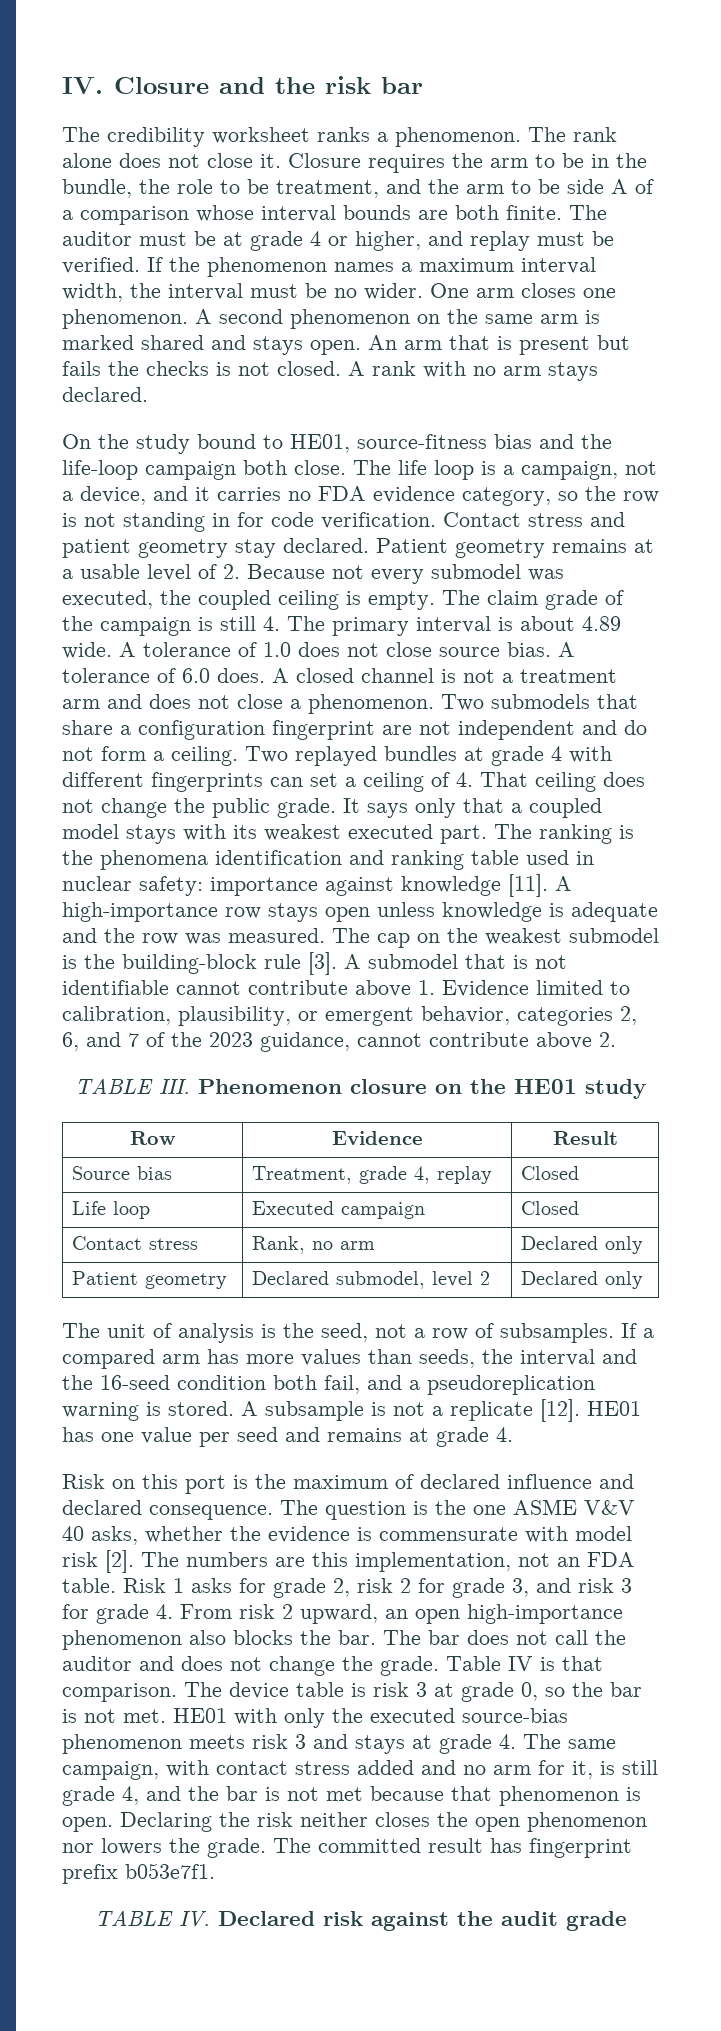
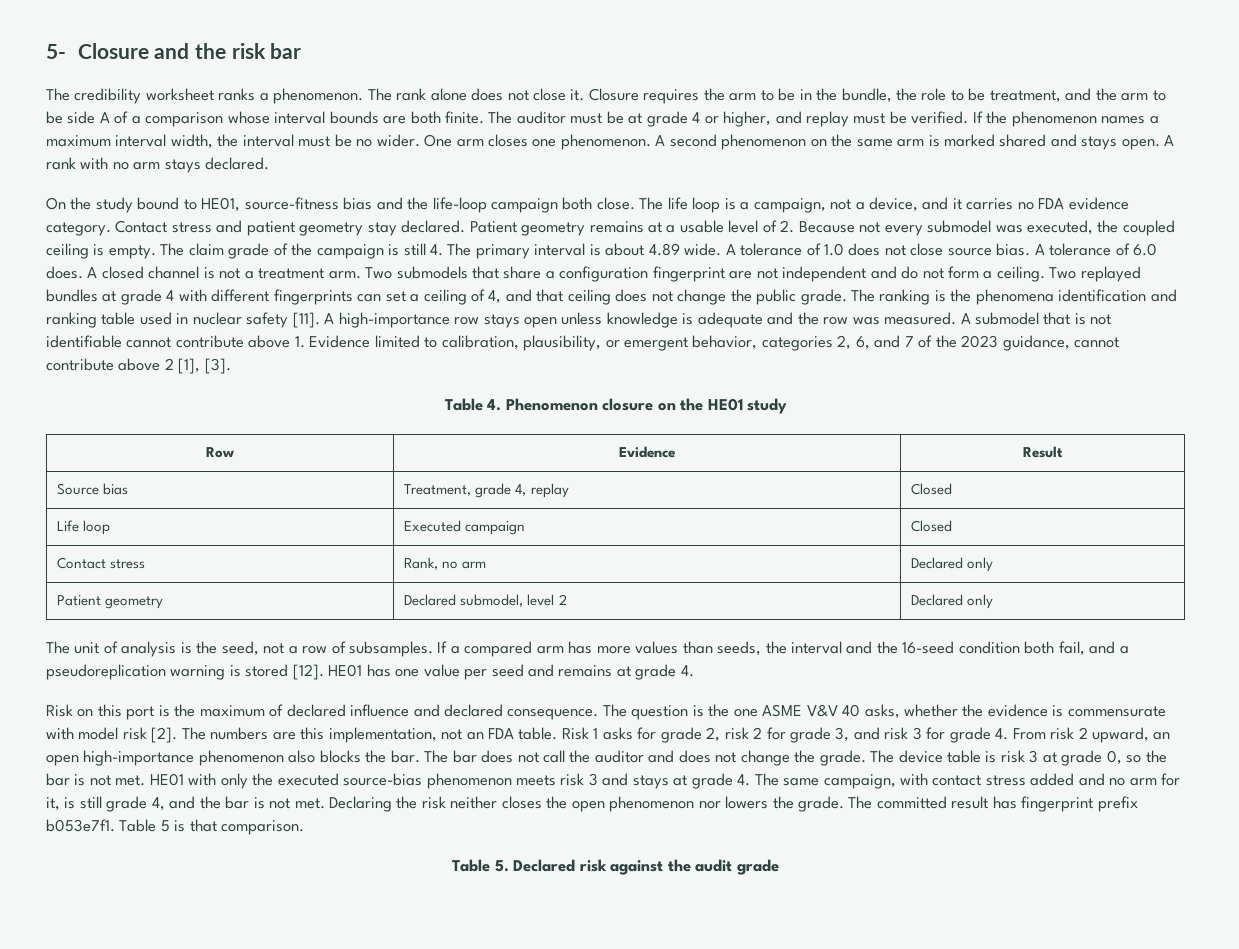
- IV. Closure and the risk bar
+ 5- Closure and the risk bar
- An arm that is present but fails the checks is not closed.
- The life loop is a campaign, not a device, and it carries no FDA evidence category, so the row is not standing in for code verification.
+ The life loop is a campaign, not a device, and it carries no FDA evidence category.
- A closed channel is not a treatment arm and does not close a phenomenon.
+ A closed channel is not a treatment arm.
- Two replayed bundles at grade 4 with different fingerprints can set a ceiling of 4. That ceiling does not change the public grade.
+ Two replayed bundles at grade 4 with different fingerprints can set a ceiling of 4, and that ceiling does not change the public grade.
- It says only that a coupled model stays with its weakest executed part.
- The ranking is the phenomena identification and ranking table used in nuclear safety: importance against knowledge [11].
+ The ranking is the phenomena identification and ranking table used in nuclear safety [11].
- The cap on the weakest submodel is the building-block rule [3].
- A submodel that is not identifiable cannot contribute above 1. Evidence limited to calibration, plausibility, or emergent behavior, categories 2, 6, and 7 of the 2023 guidance, cannot contribute above 2.
- TABLE III. Phenomenon closure on the HE01 study
+ A submodel that is not identifiable cannot contribute above 1. Evidence limited to calibration, plausibility, or emergent behavior, categories 2, 6, and 7 of the 2023 guidance, cannot contribute above 2 [1], [3].
+ Table 4. Phenomenon closure on the HE01 study
- If a compared arm has more values than seeds, the interval and the 16-seed condition both fail, and a pseudoreplication warning is stored. A subsample is not a replicate [12].
+ If a compared arm has more values than seeds, the interval and the 16-seed condition both fail, and a pseudoreplication warning is stored [12].
- Table IV is that comparison.
- HE01 with only the executed source-bias phenomenon meets risk 3 and stays at grade 4. The same campaign, with contact stress added and no arm for it, is still grade 4, and the bar is not met because that phenomenon is open.
+ HE01 with only the executed source-bias phenomenon meets risk 3 and stays at grade 4. The same campaign, with contact stress added and no arm for it, is still grade 4, and the bar is not met.
- The committed result has fingerprint prefix b053e7f1.
- TABLE IV. Declared risk against the audit grade
+ The committed result has fingerprint prefix b053e7f1. Table 5 is that comparison.
+ Table 5. Declared risk against the audit grade

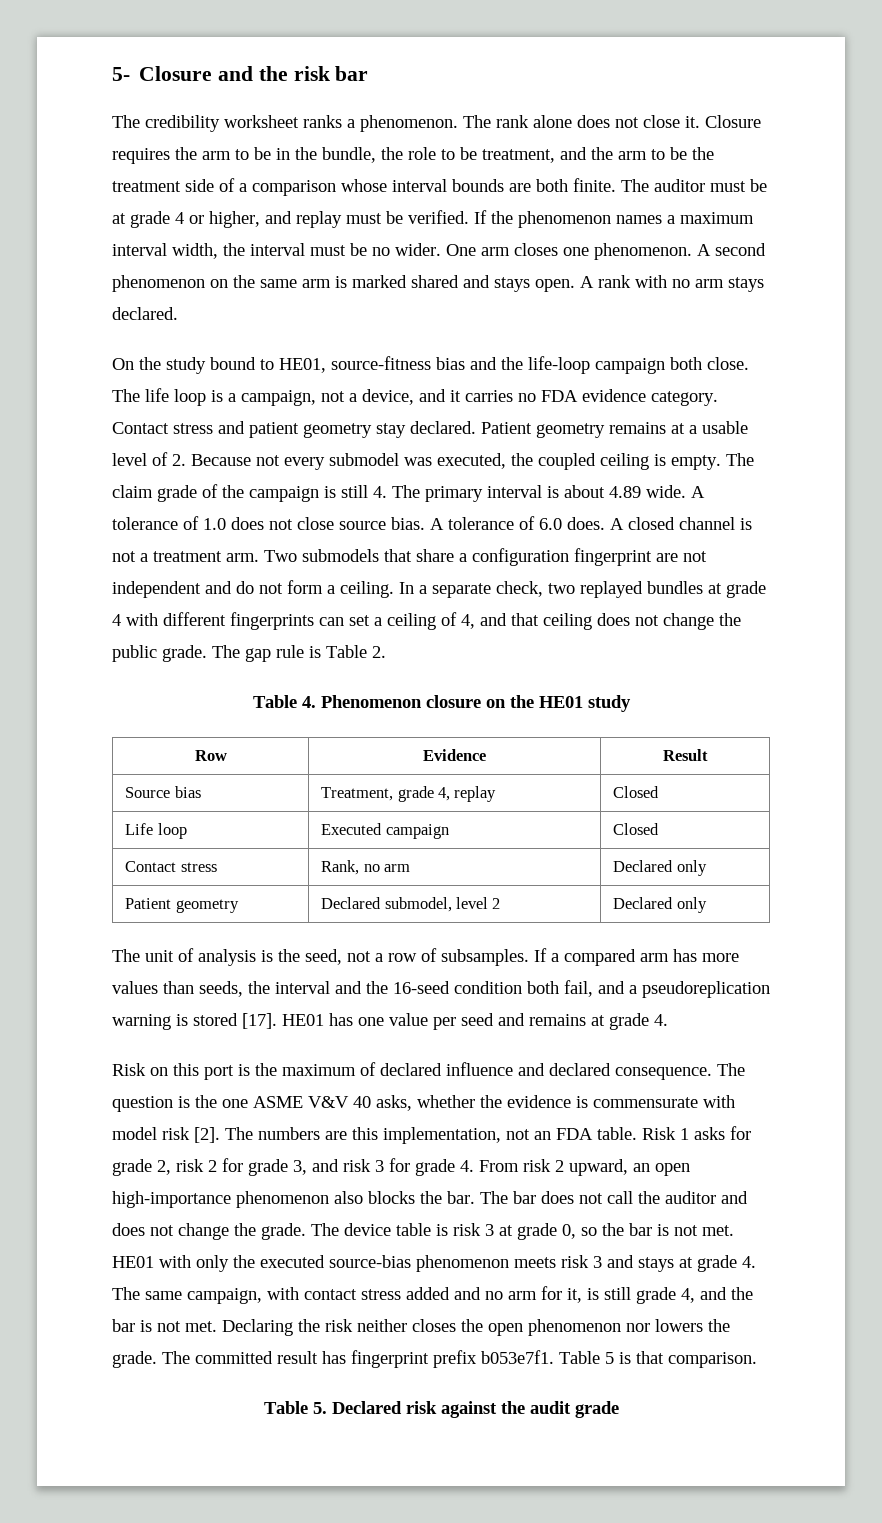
- Closure requires the arm to be in the bundle, the role to be treatment, and the arm to be side A of a comparison whose interval bounds are both finite.
+ Closure requires the arm to be in the bundle, the role to be treatment, and the arm to be the treatment side of a comparison whose interval bounds are both finite.
- Two replayed bundles at grade 4 with different fingerprints can set a ceiling of 4, and that ceiling does not change the public grade.
+ In a separate check, two replayed bundles at grade 4 with different fingerprints can set a ceiling of 4, and that ceiling does not change the public grade.
- The ranking is the phenomena identification and ranking table used in nuclear safety [11]. A high-importance row stays open unless knowledge is adequate and the row was measured. A submodel that is not identifiable cannot contribute above 1. Evidence limited to calibration, plausibility, or emergent behavior, categories 2, 6, and 7 of the 2023 guidance, cannot contribute above 2 [1], [3].
+ The gap rule is Table 2.
- If a compared arm has more values than seeds, the interval and the 16-seed condition both fail, and a pseudoreplication warning is stored [12].
+ If a compared arm has more values than seeds, the interval and the 16-seed condition both fail, and a pseudoreplication warning is stored [17].

